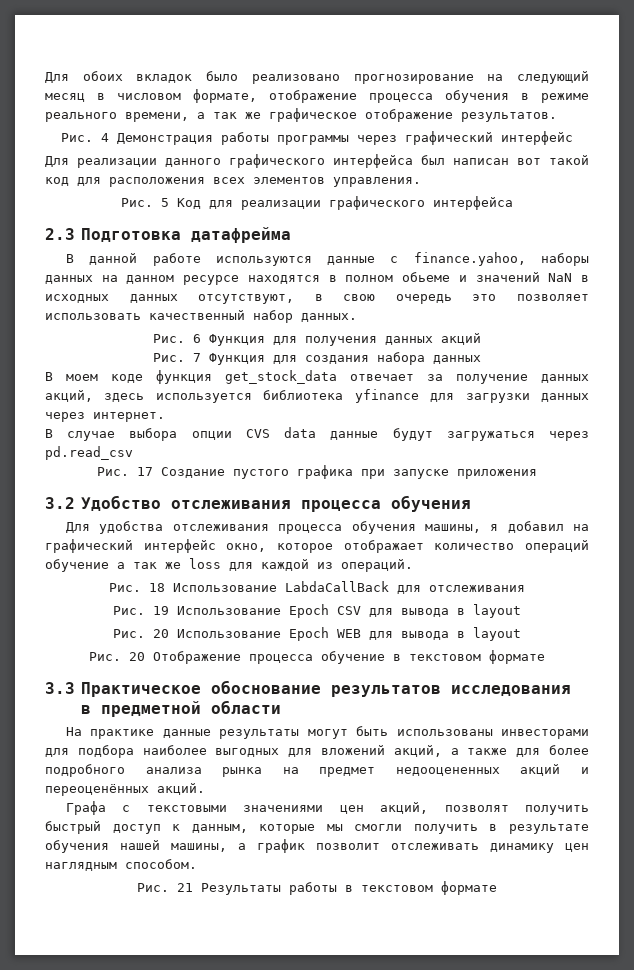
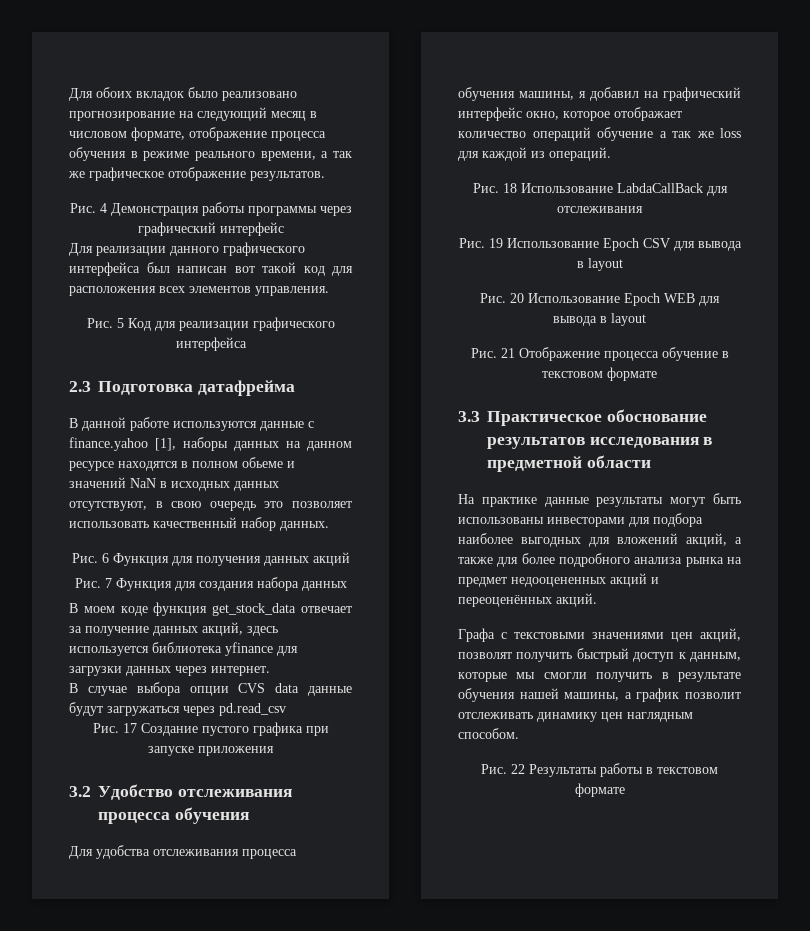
- В данной работе используются данные с finance.yahoo, наборы данных на данном ресурсе находятся в полном обьеме и значений NaN в исходных данных отсутствуют, в свою очередь это позволяет использовать качественный набор данных.
+ В данной работе используются данные с finance.yahoo [1], наборы данных на данном ресурсе находятся в полном обьеме и значений NaN в исходных данных отсутствуют, в свою очередь это позволяет использовать качественный набор данных.
- Рис. 20 Отображение процесса обучение в текстовом формате
+ Рис. 21 Отображение процесса обучение в текстовом формате
- Рис. 21 Результаты работы в текстовом формате
+ Рис. 22 Результаты работы в текстовом формате

